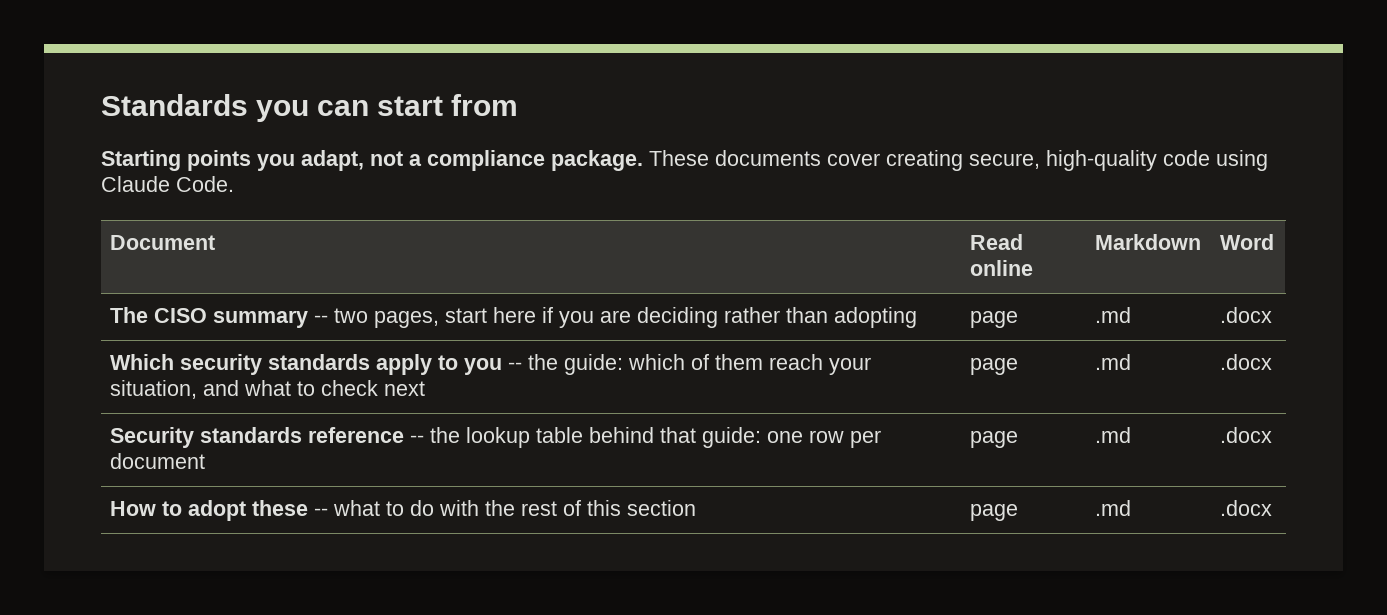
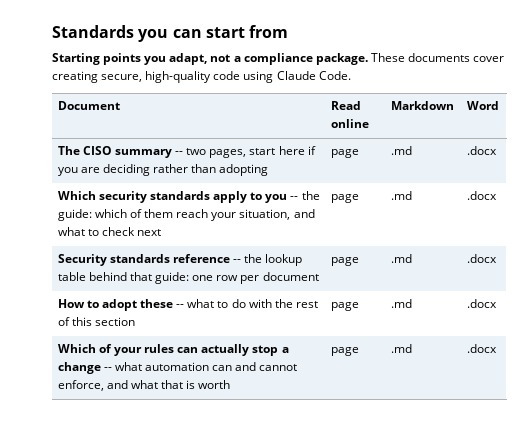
+ Which of your rules can actually stop a change -- what automation can and cannot enforce, and what that is worth | page | .md | .docx

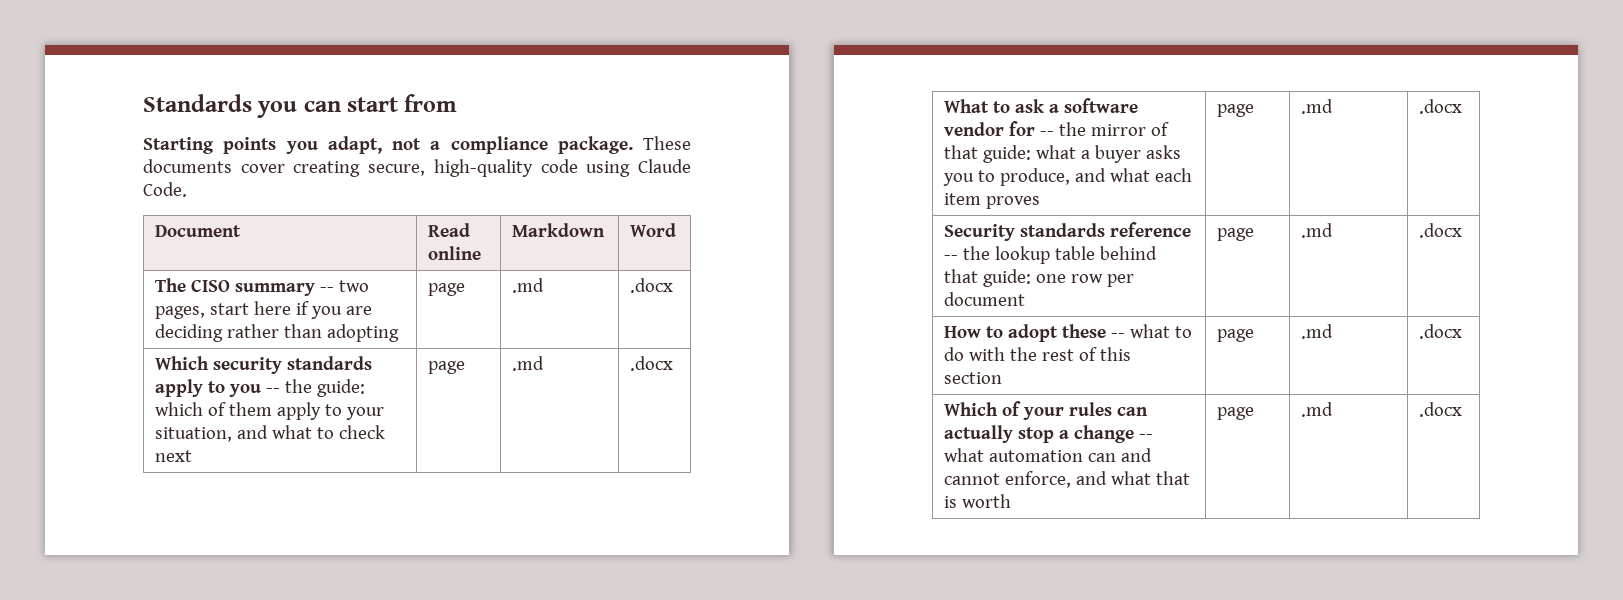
- Which security standards apply to you -- the guide: which of them reach your situation, and what to check next | page | .md | .docx
+ Which security standards apply to you -- the guide: which of them apply to your situation, and what to check next | page | .md | .docx
+ What to ask a software vendor for -- the mirror of that guide: what a buyer asks you to produce, and what each item proves | page | .md | .docx

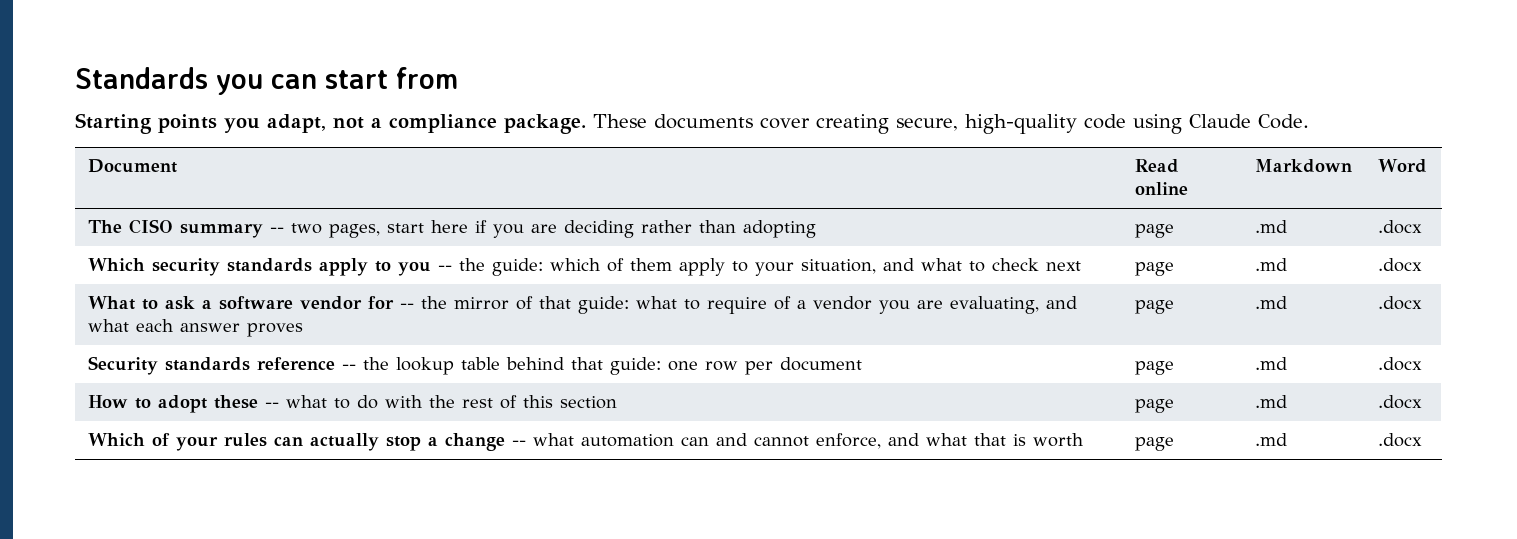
- What to ask a software vendor for -- the mirror of that guide: what a buyer asks you to produce, and what each item proves | page | .md | .docx
+ What to ask a software vendor for -- the mirror of that guide: what to require of a vendor you are evaluating, and what each answer proves | page | .md | .docx

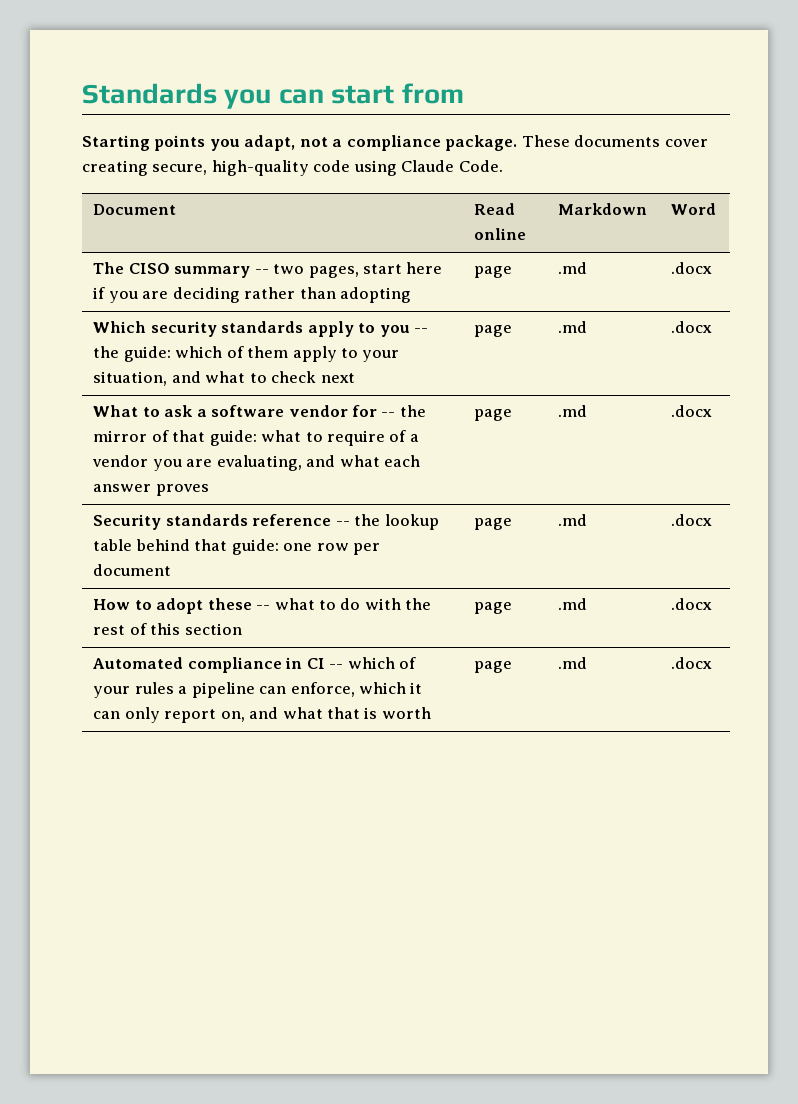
- Which of your rules can actually stop a change -- what automation can and cannot enforce, and what that is worth | page | .md | .docx
+ Automated compliance in CI -- which of your rules a pipeline can enforce, which it can only report on, and what that is worth | page | .md | .docx

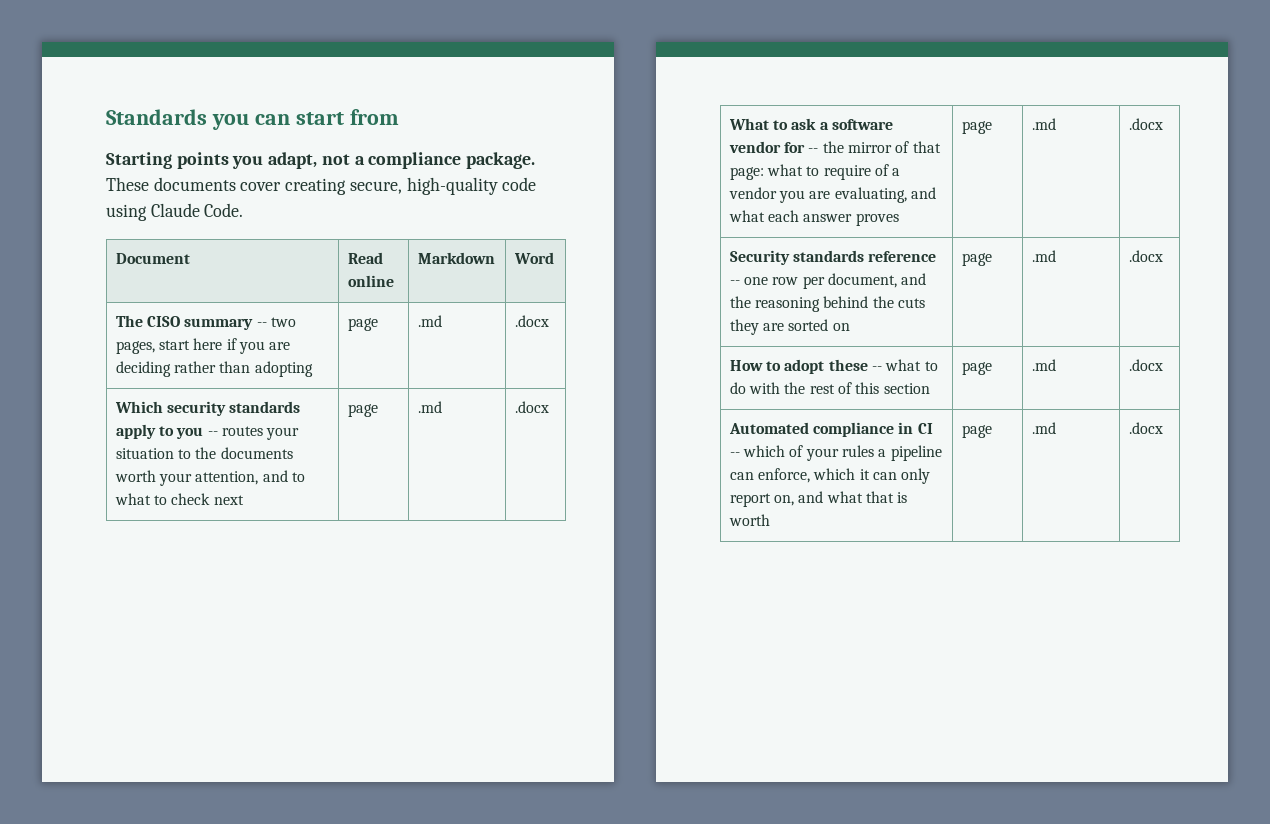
- Which security standards apply to you -- the guide: which of them apply to your situation, and what to check next | page | .md | .docx
+ Which security standards apply to you -- routes your situation to the documents worth your attention, and to what to check next | page | .md | .docx
- What to ask a software vendor for -- the mirror of that guide: what to require of a vendor you are evaluating, and what each answer proves | page | .md | .docx
+ What to ask a software vendor for -- the mirror of that page: what to require of a vendor you are evaluating, and what each answer proves | page | .md | .docx
- Security standards reference -- the lookup table behind that guide: one row per document | page | .md | .docx
+ Security standards reference -- one row per document, and the reasoning behind the cuts they are sorted on | page | .md | .docx

